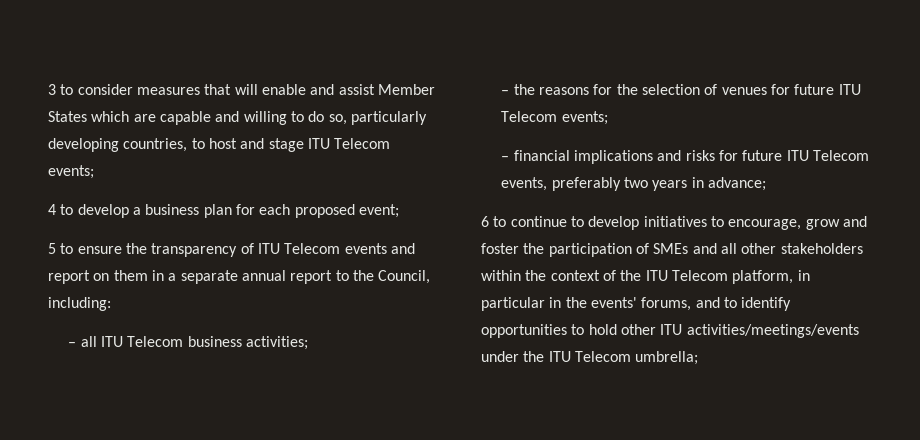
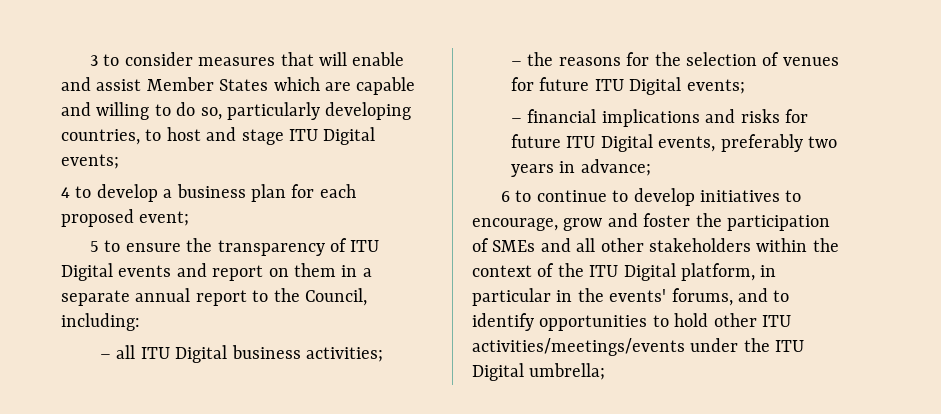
- 3 to consider measures that will enable and assist Member States which are capable and willing to do so, particularly developing countries, to host and stage ITU Telecom events;
+ 3 to consider measures that will enable and assist Member States which are capable and willing to do so, particularly developing countries, to host and stage ITU Digital events;
- 5 to ensure the transparency of ITU Telecom events and report on them in a separate annual report to the Council, including:
+ 5 to ensure the transparency of ITU Digital events and report on them in a separate annual report to the Council, including:
- – all ITU Telecom business activities;
+ – all ITU Digital business activities;
- – the reasons for the selection of venues for future ITU Telecom events;
+ – the reasons for the selection of venues for future ITU Digital events;
- – financial implications and risks for future ITU Telecom events, preferably two years in advance;
+ – financial implications and risks for future ITU Digital events, preferably two years in advance;
- 6 to continue to develop initiatives to encourage, grow and foster the participation of SMEs and all other stakeholders within the context of the ITU Telecom platform, in particular in the events' forums, and to identify opportunities to hold other ITU activities/meetings/events under the ITU Telecom umbrella;
+ 6 to continue to develop initiatives to encourage, grow and foster the participation of SMEs and all other stakeholders within the context of the ITU Digital platform, in particular in the events' forums, and to identify opportunities to hold other ITU activities/meetings/events under the ITU Digital umbrella;

